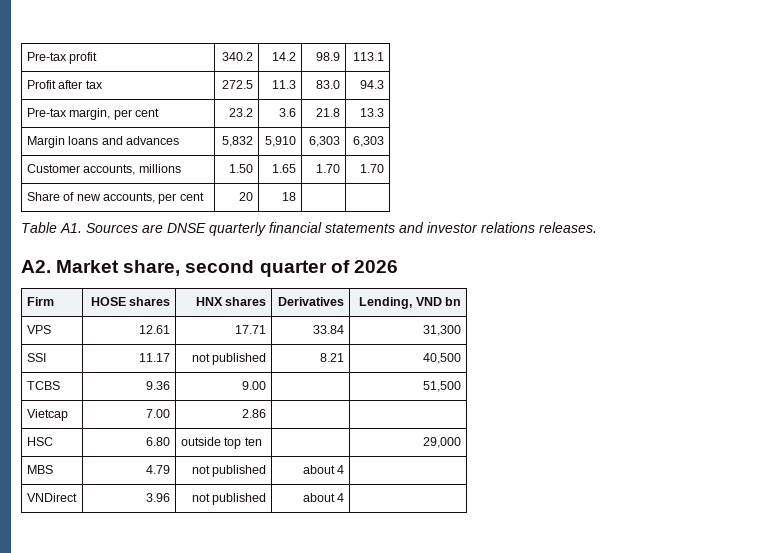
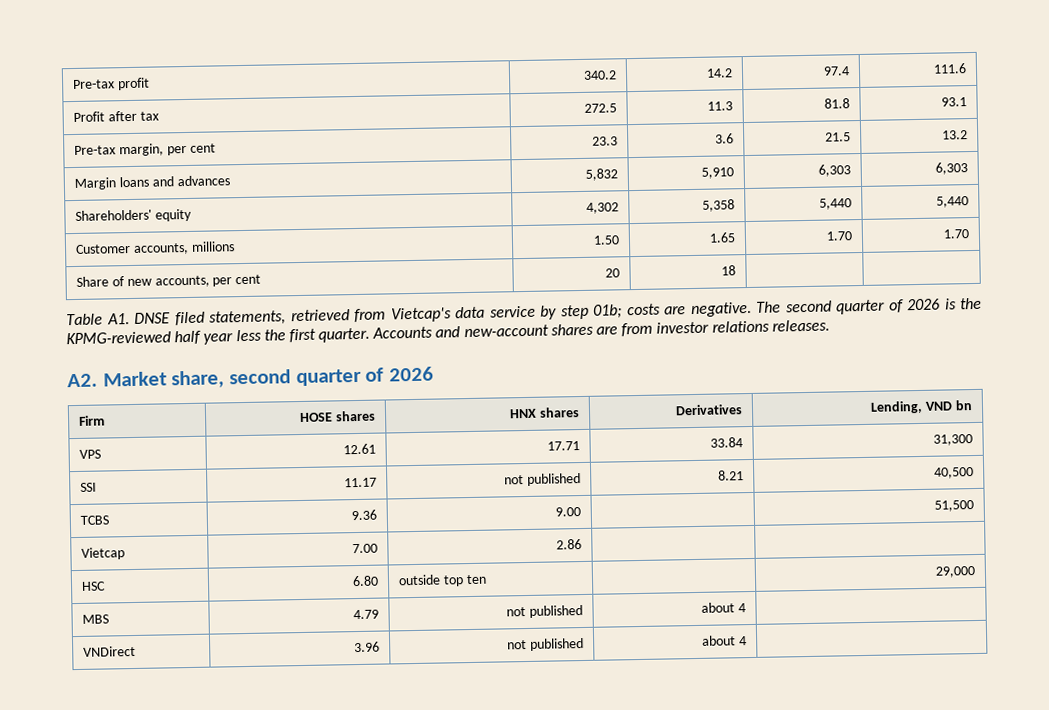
- Pre-tax profit | 340.2 | 14.2 | 98.9 | 113.1
+ Pre-tax profit | 340.2 | 14.2 | 97.4 | 111.6
- Profit after tax | 272.5 | 11.3 | 83.0 | 94.3
+ Profit after tax | 272.5 | 11.3 | 81.8 | 93.1
- Pre-tax margin, per cent | 23.2 | 3.6 | 21.8 | 13.3
+ Pre-tax margin, per cent | 23.3 | 3.6 | 21.5 | 13.2
+ Shareholders' equity | 4,302 | 5,358 | 5,440 | 5,440
- Table A1. Sources are DNSE quarterly financial statements and investor relations releases.
+ Table A1. DNSE filed statements, retrieved from Vietcap's data service by step 01b; costs are negative. The second quarter of 2026 is the KPMG-reviewed half year less the first quarter. Accounts and new-account shares are from investor relations releases.

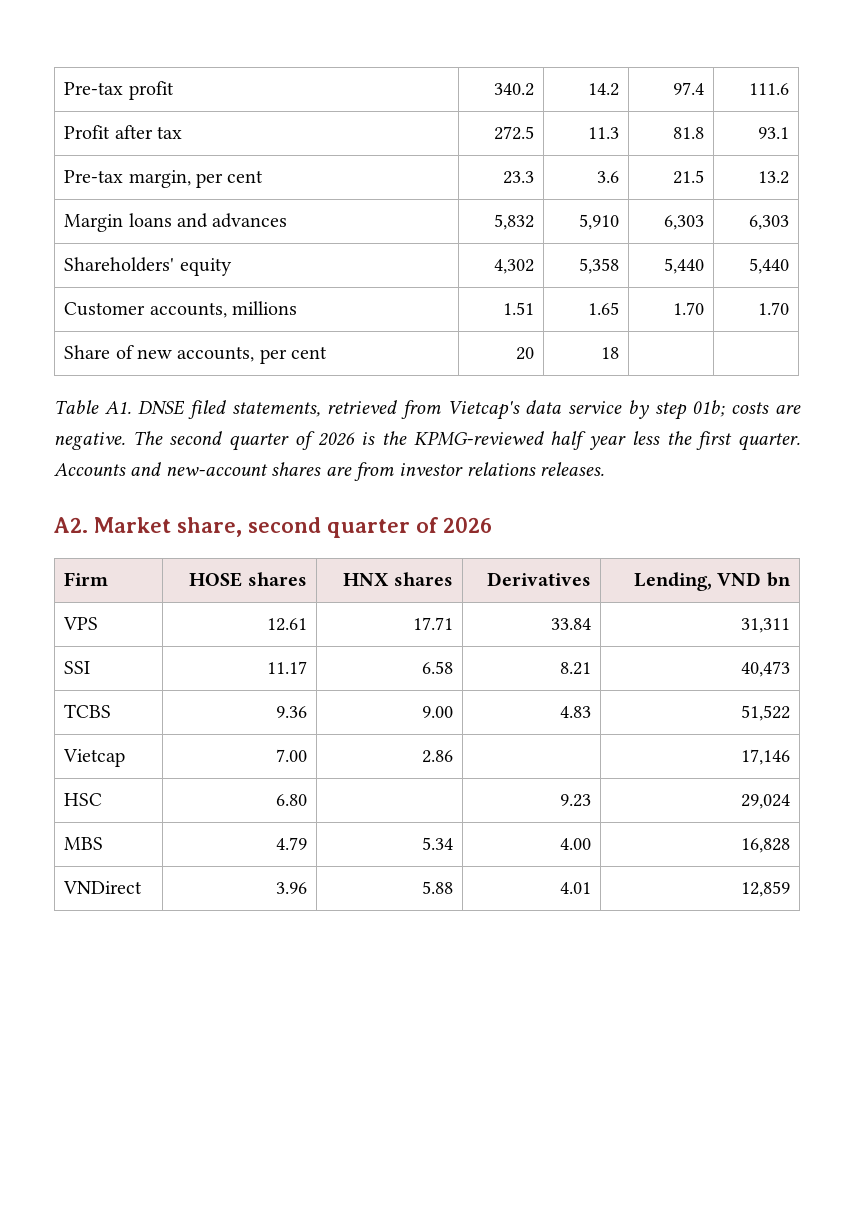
- Customer accounts, millions | 1.50 | 1.65 | 1.70 | 1.70
+ Customer accounts, millions | 1.51 | 1.65 | 1.70 | 1.70
- VPS | 12.61 | 17.71 | 33.84 | 31,300
+ VPS | 12.61 | 17.71 | 33.84 | 31,311
- SSI | 11.17 | not published | 8.21 | 40,500
+ SSI | 11.17 | 6.58 | 8.21 | 40,473
- TCBS | 9.36 | 9.00 | | 51,500
+ TCBS | 9.36 | 9.00 | 4.83 | 51,522
- Vietcap | 7.00 | 2.86 | |
+ Vietcap | 7.00 | 2.86 | | 17,146
- HSC | 6.80 | outside top ten | | 29,000
- MBS | 4.79 | not published | about 4 |
- VNDirect | 3.96 | not published | about 4 |
+ HSC | 6.80 | | 9.23 | 29,024
+ MBS | 4.79 | 5.34 | 4.00 | 16,828
+ VNDirect | 3.96 | 5.88 | 4.01 | 12,859

